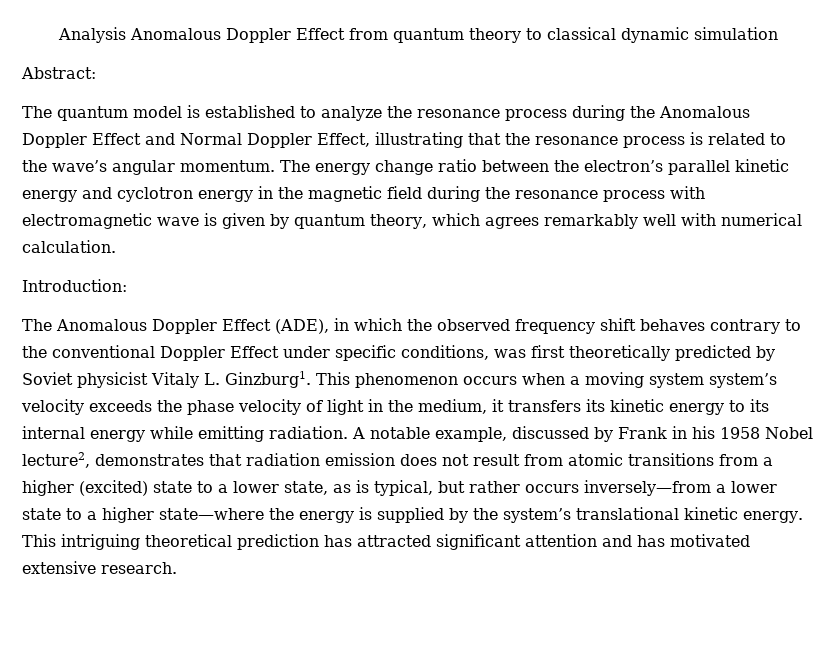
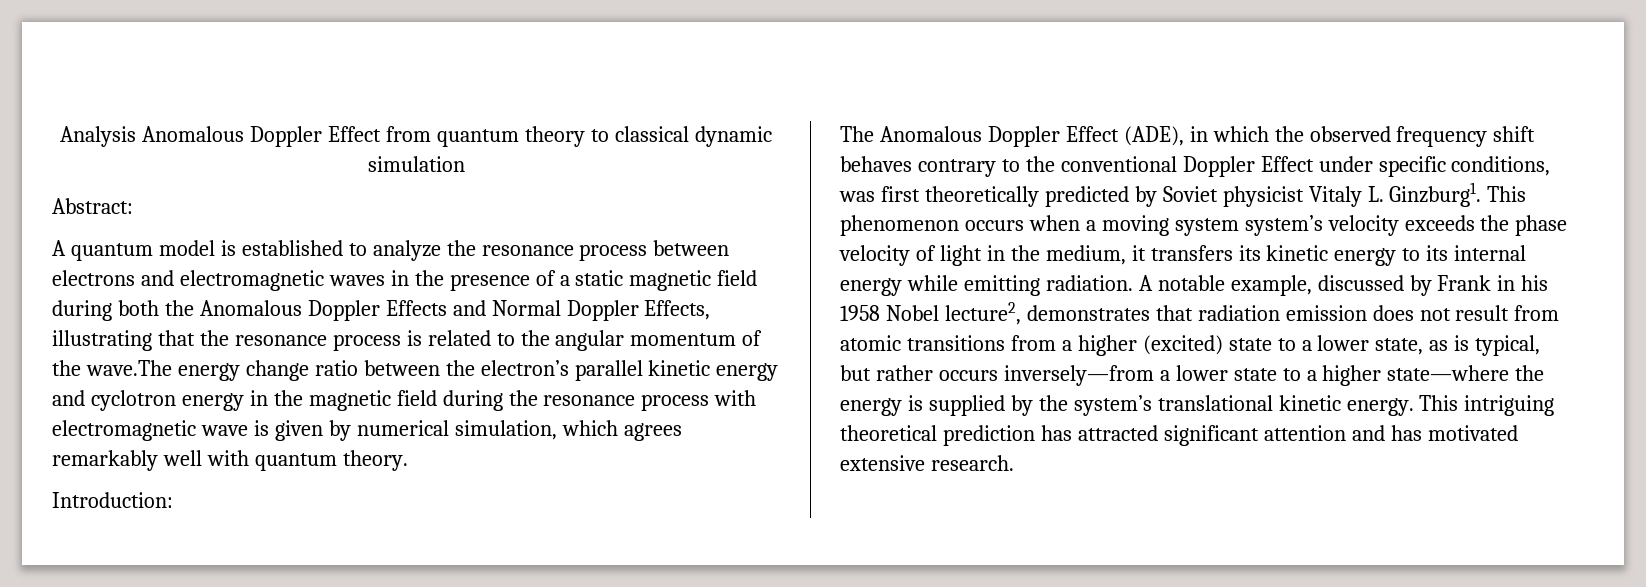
- The quantum model is established to analyze the resonance process during the Anomalous Doppler Effect and Normal Doppler Effect, illustrating that the resonance process is related to the wave’s angular momentum. The energy change ratio between the electron’s parallel kinetic energy and cyclotron energy in the magnetic field during the resonance process with electromagnetic wave is given by quantum theory, which agrees remarkably well with numerical calculation.
+ A quantum model is established to analyze the resonance process between electrons and electromagnetic waves in the presence of a static magnetic field during both the Anomalous Doppler Effects and Normal Doppler Effects, illustrating that the resonance process is related to the angular momentum of the wave.The energy change ratio between the electron’s parallel kinetic energy and cyclotron energy in the magnetic field during the resonance process with electromagnetic wave is given by numerical simulation, which agrees remarkably well with quantum theory.

